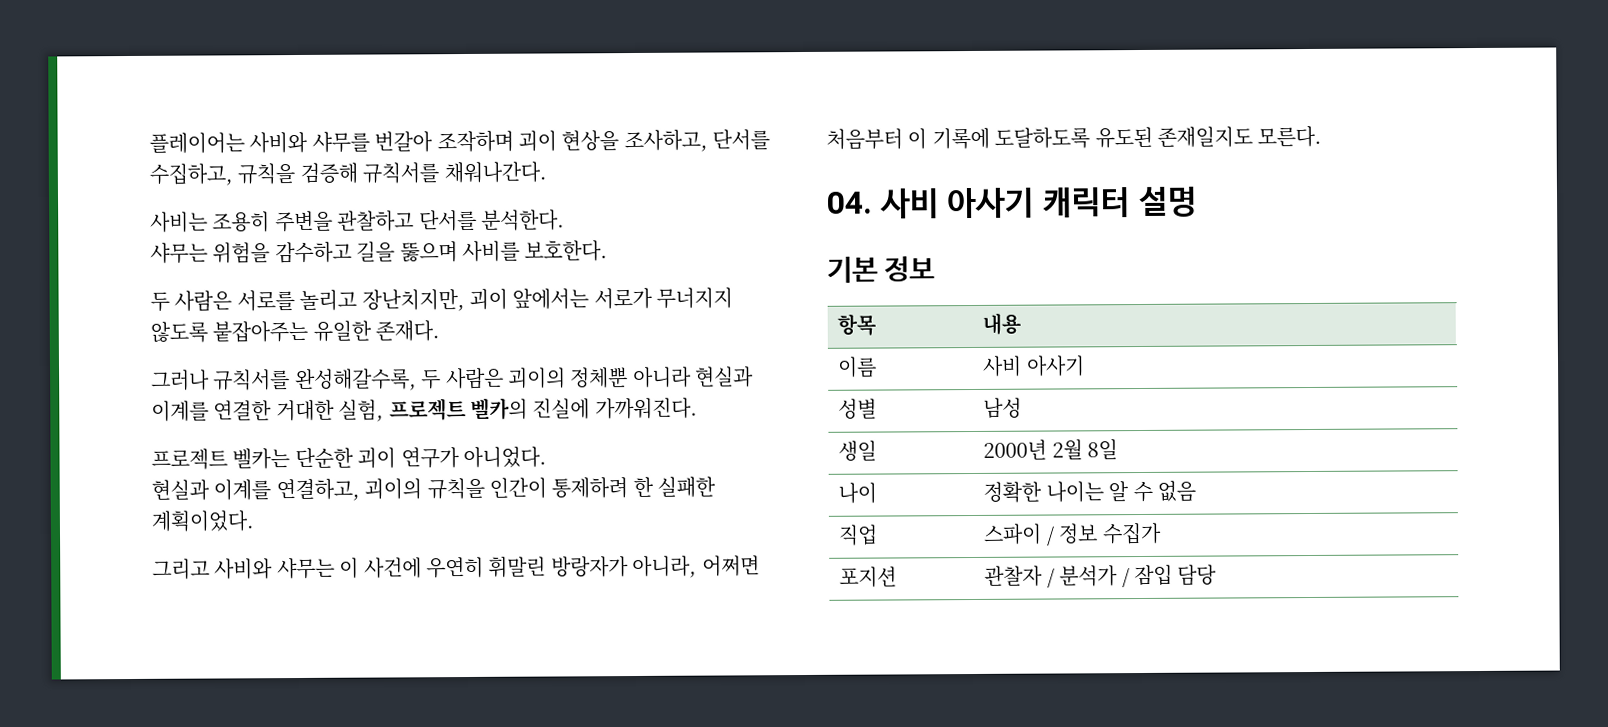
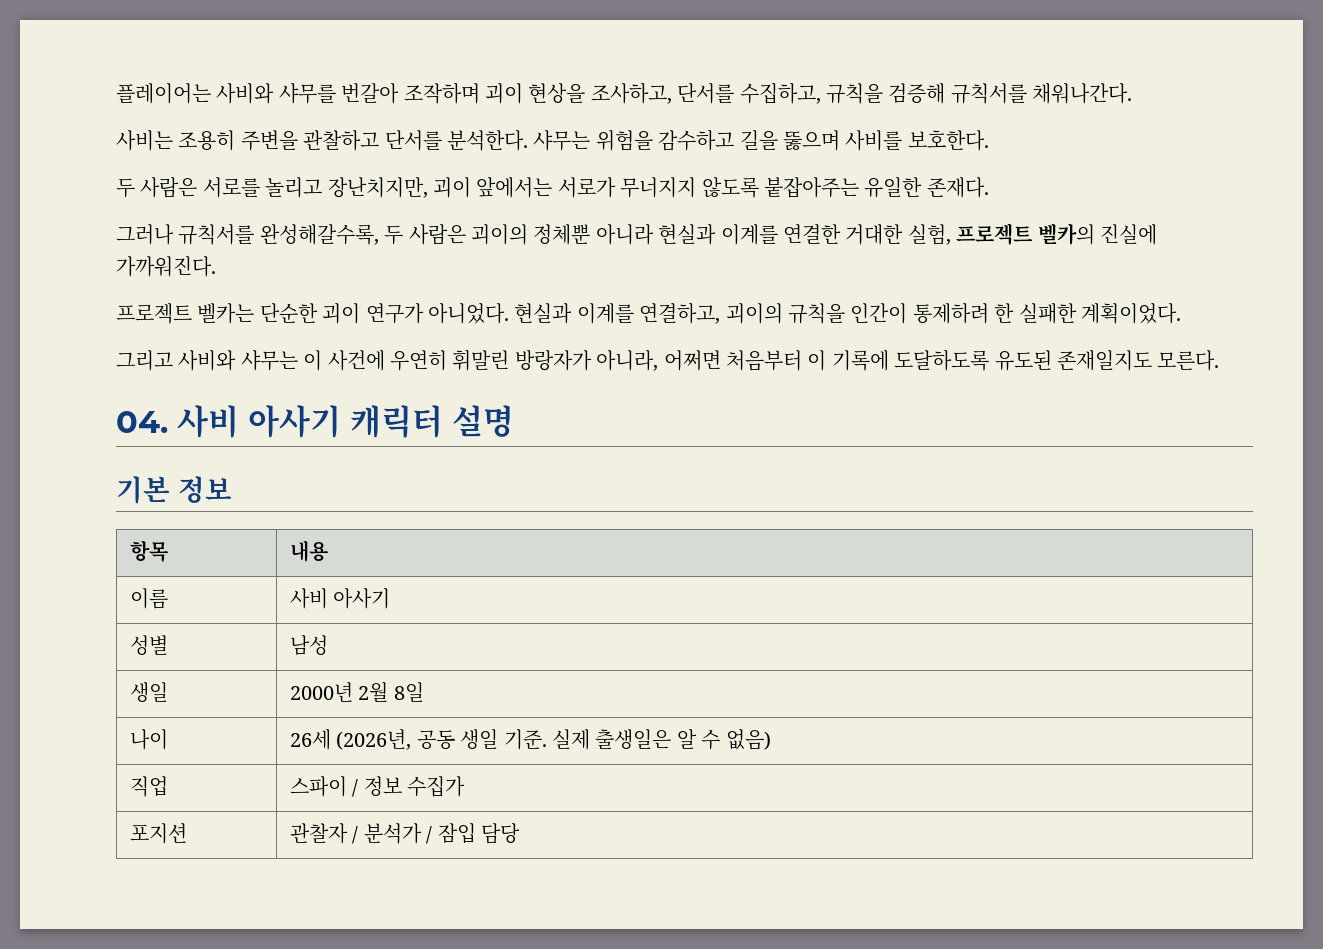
- 사비는 조용히 주변을 관찰하고 단서를 분석한다.
- 샤무는 위험을 감수하고 길을 뚫으며 사비를 보호한다.
+ 사비는 조용히 주변을 관찰하고 단서를 분석한다. 샤무는 위험을 감수하고 길을 뚫으며 사비를 보호한다.
- 프로젝트 벨카는 단순한 괴이 연구가 아니었다.
- 현실과 이계를 연결하고, 괴이의 규칙을 인간이 통제하려 한 실패한 계획이었다.
+ 프로젝트 벨카는 단순한 괴이 연구가 아니었다. 현실과 이계를 연결하고, 괴이의 규칙을 인간이 통제하려 한 실패한 계획이었다.
- 나이 | 정확한 나이는 알 수 없음
+ 나이 | 26세 (2026년, 공동 생일 기준. 실제 출생일은 알 수 없음)

